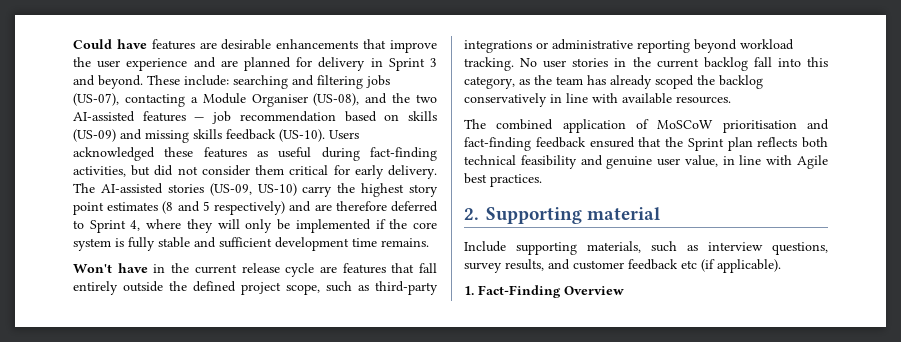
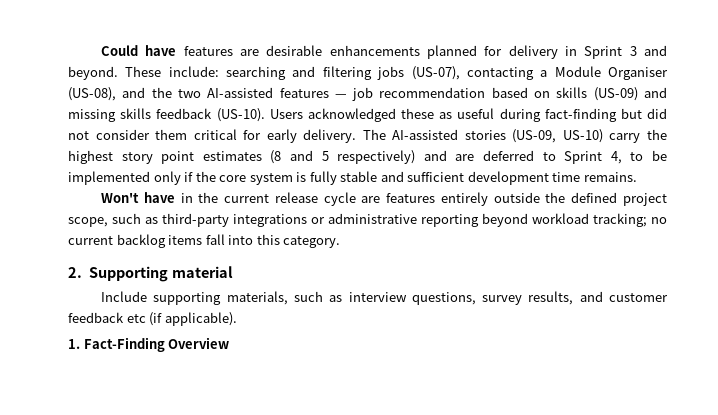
- Could have features are desirable enhancements that improve the user experience and are planned for delivery in Sprint 3 and beyond.
+ Could have features are desirable enhancements planned for delivery in Sprint 3 and beyond.
- Users acknowledged these features as useful during fact-finding activities, but did not consider them critical for early delivery.
+ Users acknowledged these as useful during fact-finding but did not consider them critical for early delivery.
- The AI-assisted stories (US-09, US-10) carry the highest story point estimates (8 and 5 respectively) and are therefore deferred to Sprint 4, where they will only be implemented if the core system is fully stable and sufficient development time remains.
+ The AI-assisted stories (US-09, US-10) carry the highest story point estimates (8 and 5 respectively) and are deferred to Sprint 4, to be implemented only if the core system is fully stable and sufficient development time remains.
- Won't have in the current release cycle are features that fall entirely outside the defined project scope, such as third-party integrations or administrative reporting beyond workload tracking. No user stories in the current backlog fall into this category, as the team has already scoped the backlog conservatively in line with available resources.
- The combined application of MoSCoW prioritisation and fact-finding feedback ensured that the Sprint plan reflects both technical feasibility and genuine user value, in line with Agile best practices.
+ Won't have in the current release cycle are features entirely outside the defined project scope, such as third-party integrations or administrative reporting beyond workload tracking; no current backlog items fall into this category.

